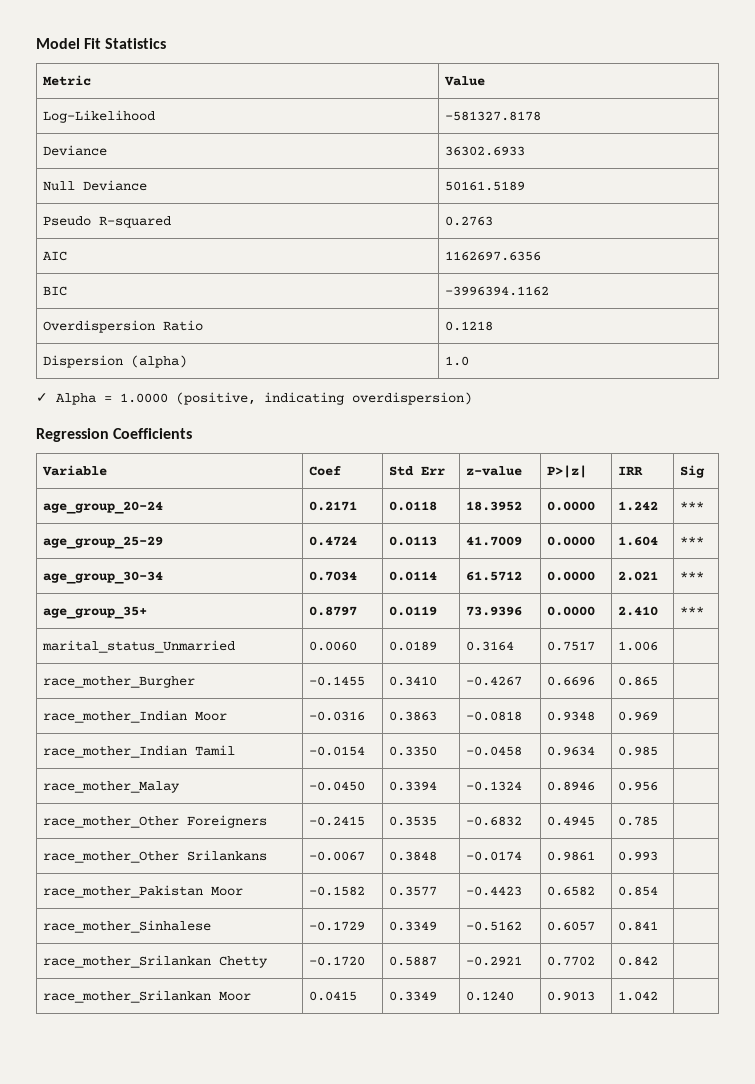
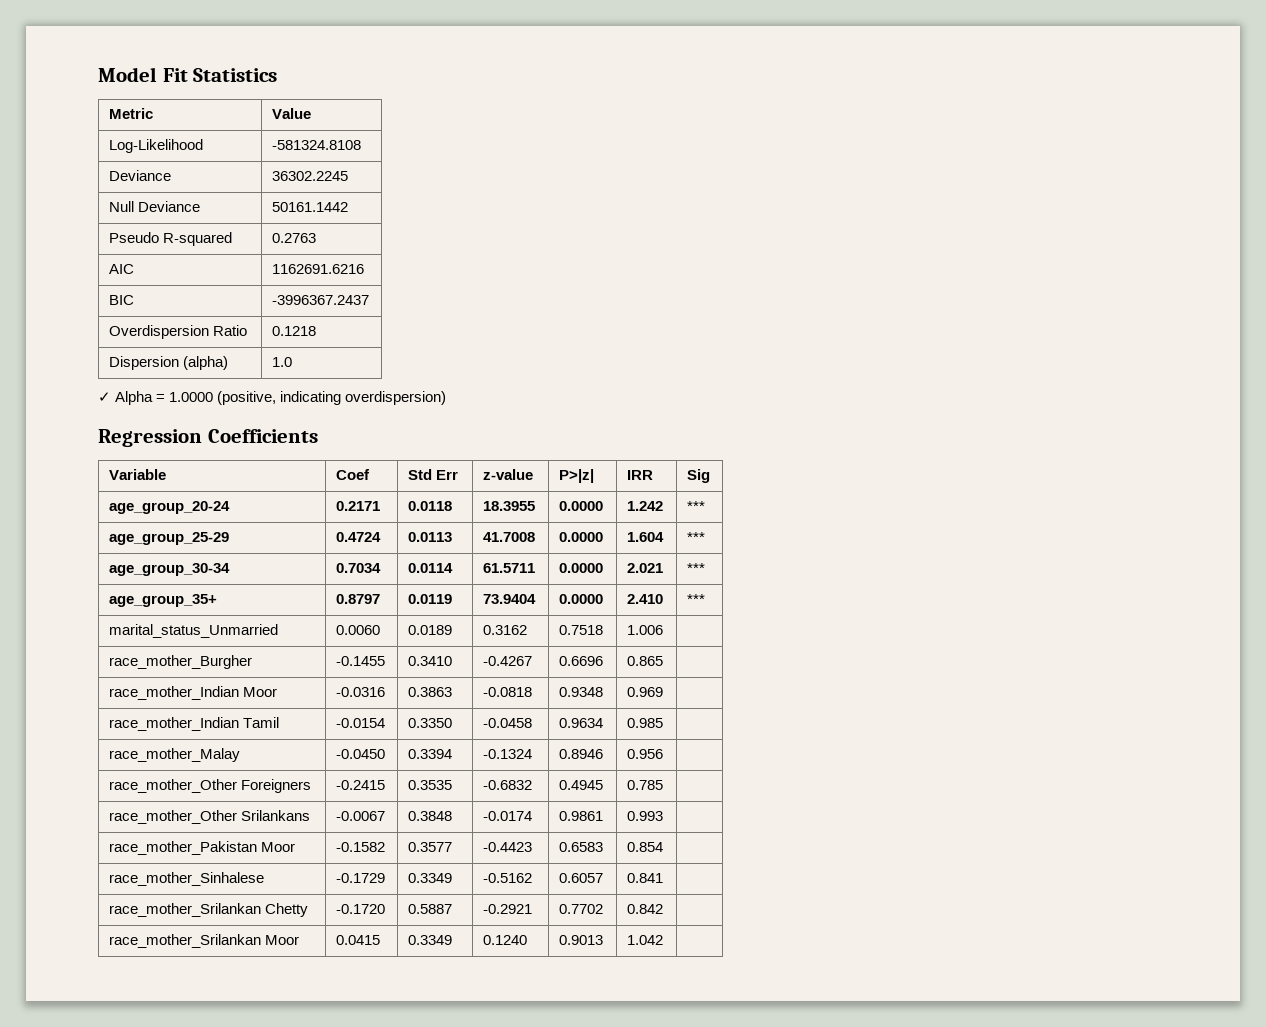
- Log-Likelihood | -581327.8178
- Deviance | 36302.6933
+ Log-Likelihood | -581324.8108
+ Deviance | 36302.2245
- Null Deviance | 50161.5189
+ Null Deviance | 50161.1442
- AIC | 1162697.6356
+ AIC | 1162691.6216
- BIC | -3996394.1162
+ BIC | -3996367.2437
- age_group_20-24 | 0.2171 | 0.0118 | 18.3952 | 0.0000 | 1.242 | ***
+ age_group_20-24 | 0.2171 | 0.0118 | 18.3955 | 0.0000 | 1.242 | ***
- age_group_25-29 | 0.4724 | 0.0113 | 41.7009 | 0.0000 | 1.604 | ***
+ age_group_25-29 | 0.4724 | 0.0113 | 41.7008 | 0.0000 | 1.604 | ***
- age_group_30-34 | 0.7034 | 0.0114 | 61.5712 | 0.0000 | 2.021 | ***
+ age_group_30-34 | 0.7034 | 0.0114 | 61.5711 | 0.0000 | 2.021 | ***
- age_group_35+ | 0.8797 | 0.0119 | 73.9396 | 0.0000 | 2.410 | ***
+ age_group_35+ | 0.8797 | 0.0119 | 73.9404 | 0.0000 | 2.410 | ***
- marital_status_Unmarried | 0.0060 | 0.0189 | 0.3164 | 0.7517 | 1.006 |
+ marital_status_Unmarried | 0.0060 | 0.0189 | 0.3162 | 0.7518 | 1.006 |
- race_mother_Pakistan Moor | -0.1582 | 0.3577 | -0.4423 | 0.6582 | 0.854 |
+ race_mother_Pakistan Moor | -0.1582 | 0.3577 | -0.4423 | 0.6583 | 0.854 |

